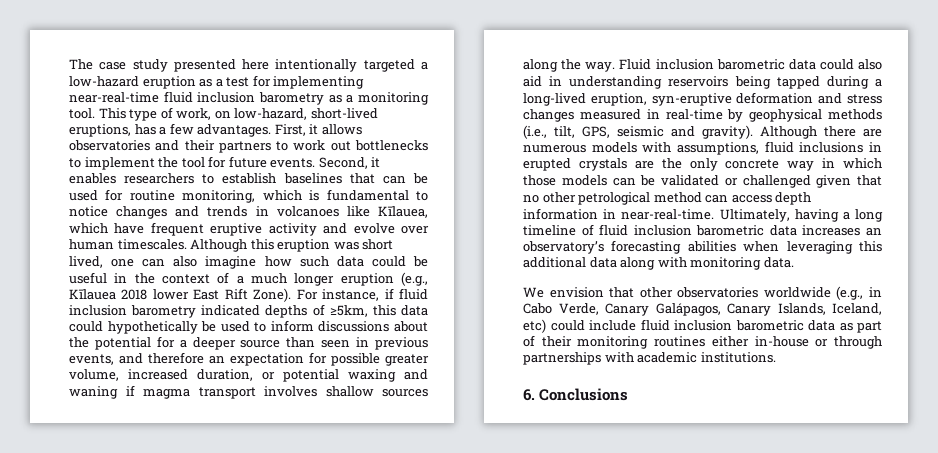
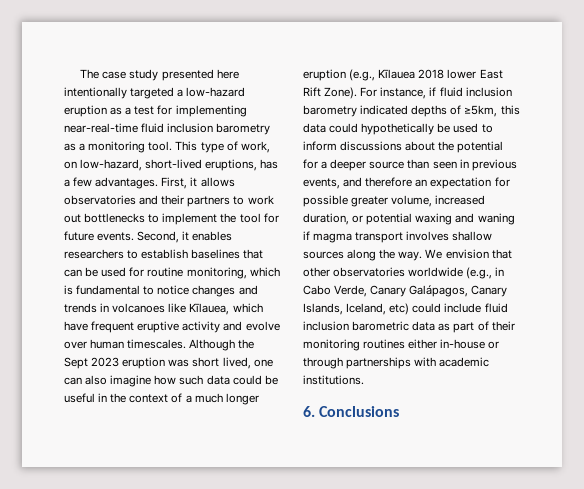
- Although this eruption was short lived, one can also imagine how such data could be useful in the context of a much longer eruption (e.g., Kīlauea 2018 lower East Rift Zone).
+ Although the Sept 2023 eruption was short lived, one can also imagine how such data could be useful in the context of a much longer eruption (e.g., Kīlauea 2018 lower East Rift Zone).
- For instance, if fluid inclusion barometry indicated depths of ≥5km, this data could hypothetically be used to inform discussions about the potential for a deeper source than seen in previous events, and therefore an expectation for possible greater volume, increased duration, or potential waxing and waning if magma transport involves shallow sources along the way. Fluid inclusion barometric data could also aid in understanding reservoirs being tapped during a long-lived eruption, syn-eruptive deformation and stress changes measured in real-time by geophysical methods (i.e., tilt, GPS, seismic and gravity). Although there are numerous models with assumptions, fluid inclusions in erupted crystals are the only concrete way in which those models can be validated or challenged given that no other petrological method can access depth information in near-real-time. Ultimately, having a long timeline of fluid inclusion barometric data increases an observatory’s forecasting abilities when leveraging this additional data along with monitoring data.
- We envision that other observatories worldwide (e.g., in Cabo Verde, Canary Galápagos, Canary Islands, Iceland, etc) could include fluid inclusion barometric data as part of their monitoring routines either in-house or through partnerships with academic institutions.
+ For instance, if fluid inclusion barometry indicated depths of ≥5km, this data could hypothetically be used to inform discussions about the potential for a deeper source than seen in previous events, and therefore an expectation for possible greater volume, increased duration, or potential waxing and waning if magma transport involves shallow sources along the way. We envision that other observatories worldwide (e.g., in Cabo Verde, Canary Galápagos, Canary Islands, Iceland, etc) could include fluid inclusion barometric data as part of their monitoring routines either in-house or through partnerships with academic institutions.

